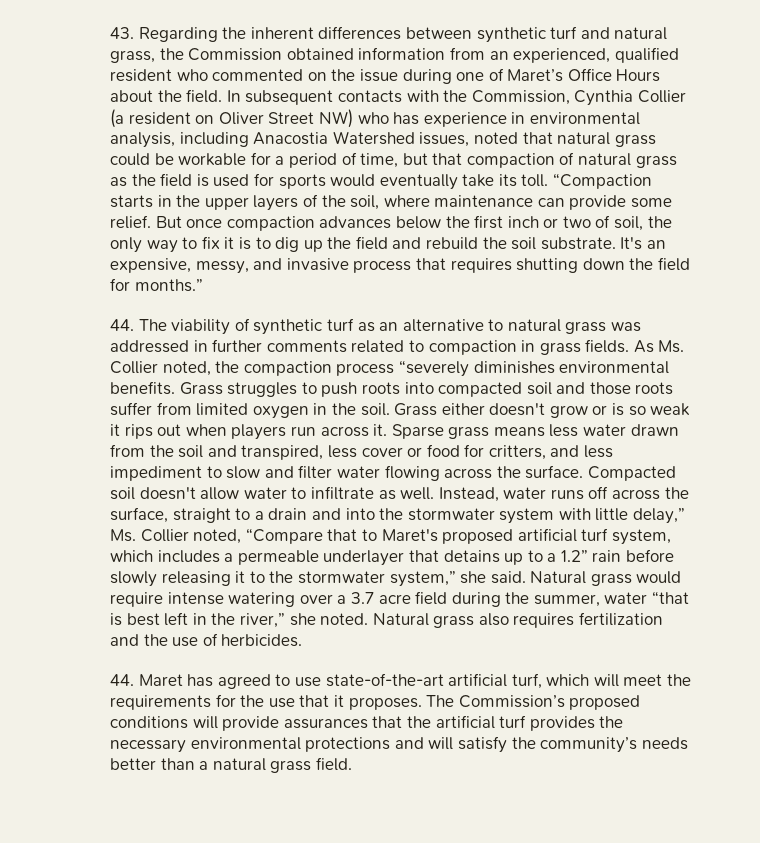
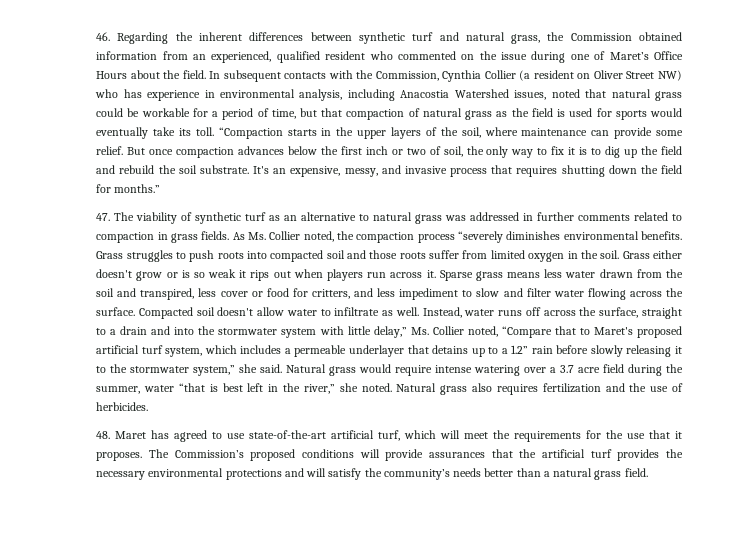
- 43. Regarding the inherent differences between synthetic turf and natural grass, the Commission obtained information from an experienced, qualified resident who commented on the issue during one of Maret’s Office Hours about the field.
+ 46. Regarding the inherent differences between synthetic turf and natural grass, the Commission obtained information from an experienced, qualified resident who commented on the issue during one of Maret’s Office Hours about the field.
- 44. The viability of synthetic turf as an alternative to natural grass was addressed in further comments related to compaction in grass fields.
+ 47. The viability of synthetic turf as an alternative to natural grass was addressed in further comments related to compaction in grass fields.
- 44. Maret has agreed to use state-of-the-art artificial turf, which will meet the requirements for the use that it proposes.
+ 48. Maret has agreed to use state-of-the-art artificial turf, which will meet the requirements for the use that it proposes.

